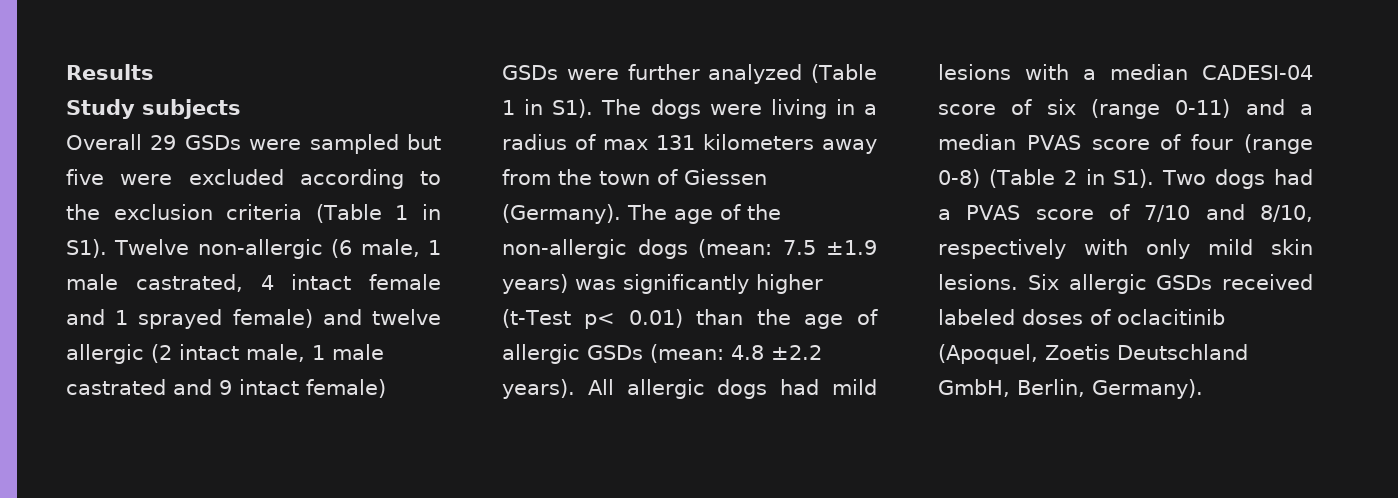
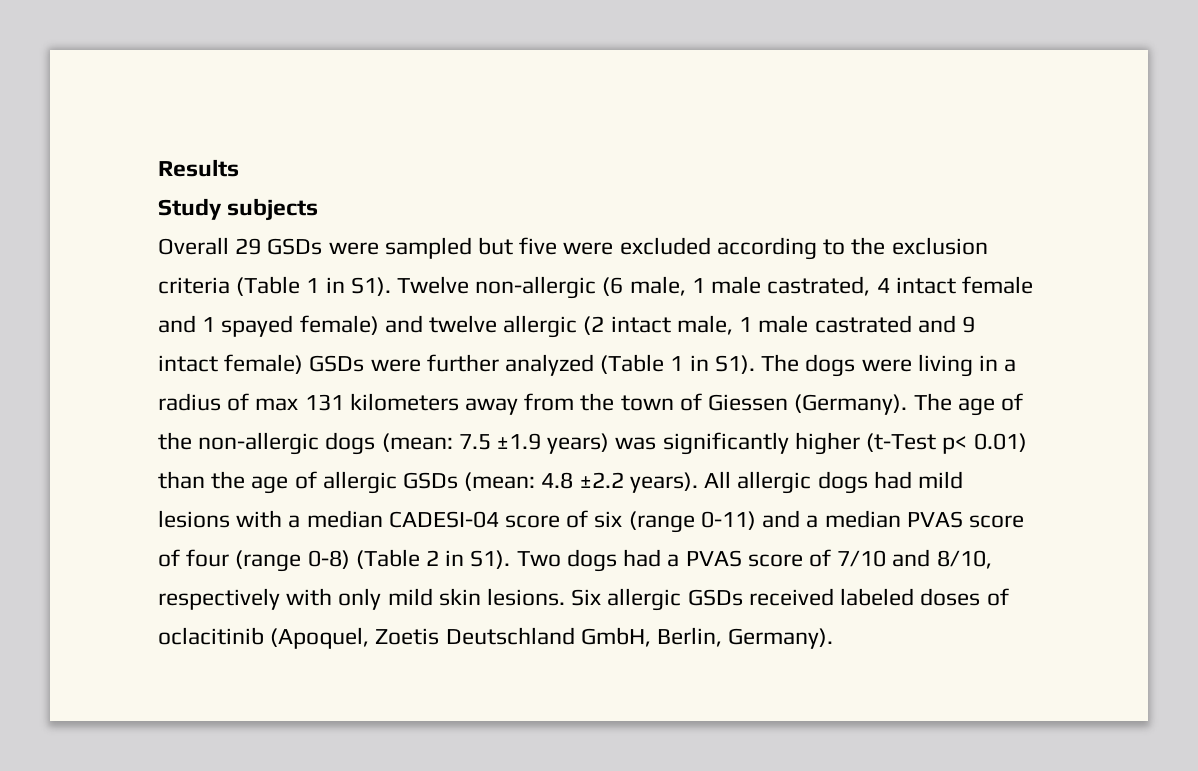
- Overall 29 GSDs were sampled but five were excluded according to the exclusion criteria (Table 1 in S1). Twelve non-allergic (6 male, 1 male castrated, 4 intact female and 1 sprayed female) and twelve allergic (2 intact male, 1 male castrated and 9 intact female) GSDs were further analyzed (Table 1 in S1). The dogs were living in a radius of max 131 kilometers away from the town of Giessen (Germany).
+ Overall 29 GSDs were sampled but five were excluded according to the exclusion criteria (Table 1 in S1). Twelve non-allergic (6 male, 1 male castrated, 4 intact female and 1 spayed female) and twelve allergic (2 intact male, 1 male castrated and 9 intact female) GSDs were further analyzed (Table 1 in S1). The dogs were living in a radius of max 131 kilometers away from the town of Giessen (Germany).

